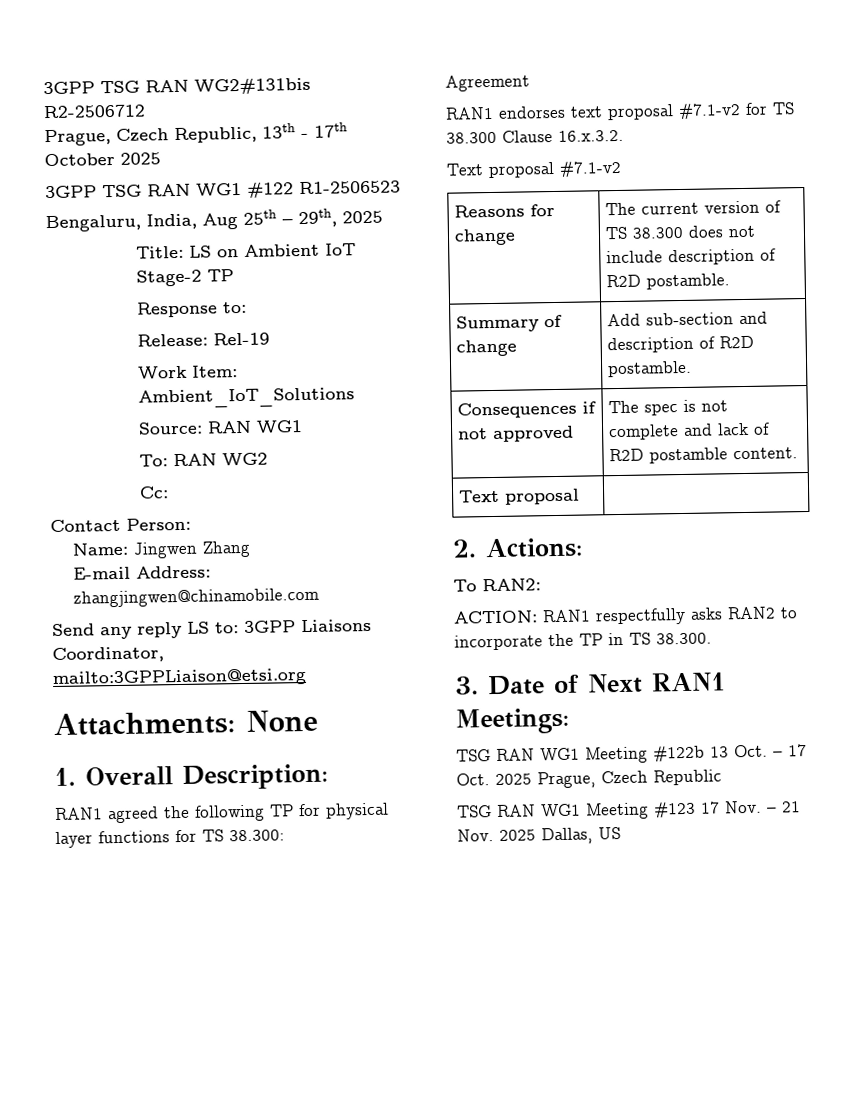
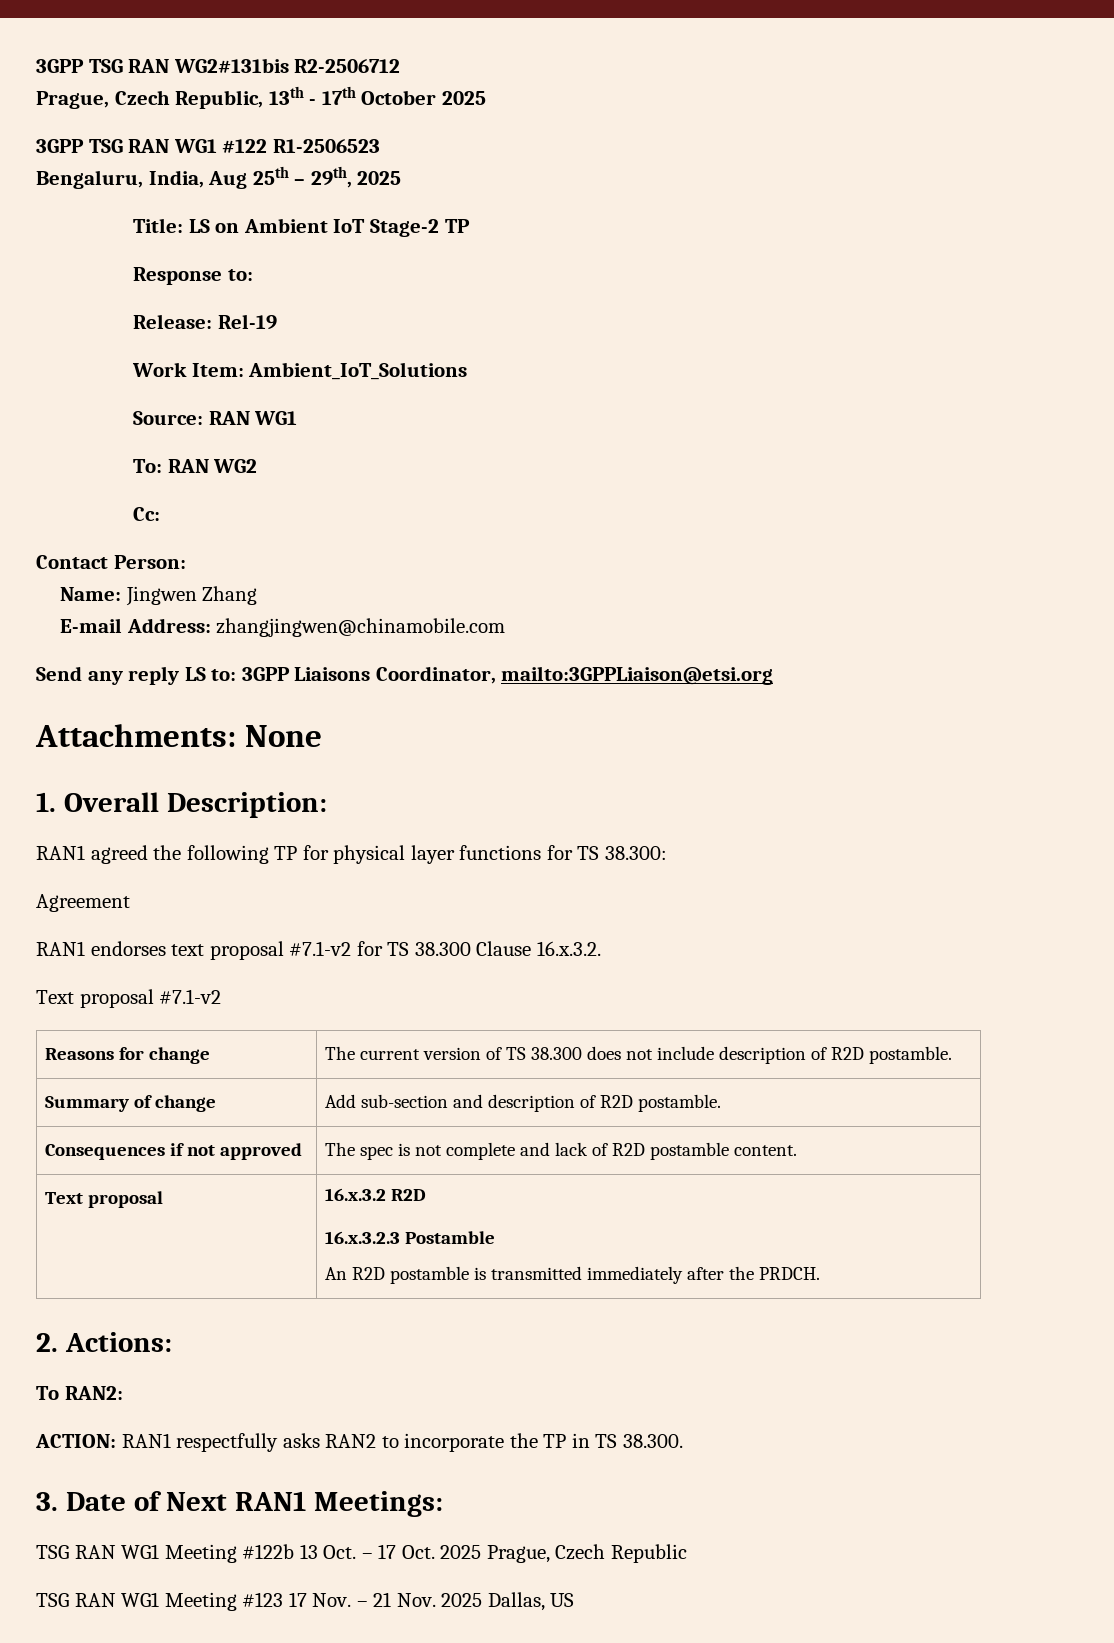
- Text proposal |
+ Text proposal | 16.x.3.2 R2D
+ 16.x.3.2.3 Postamble
+ An R2D postamble is transmitted immediately after the PRDCH.

